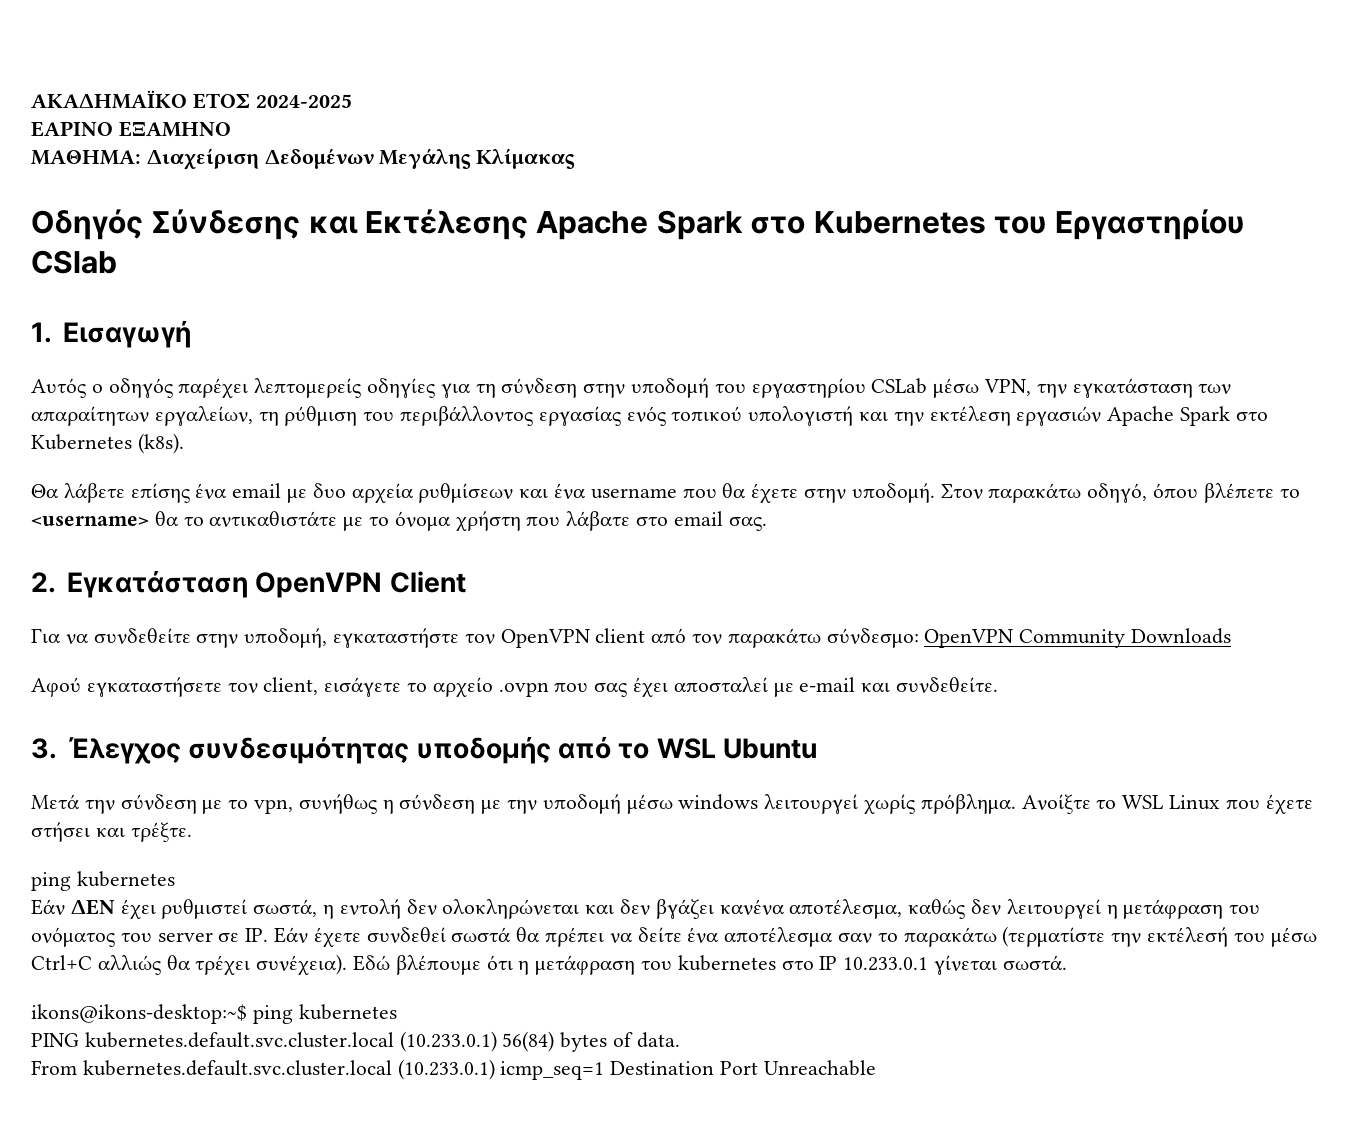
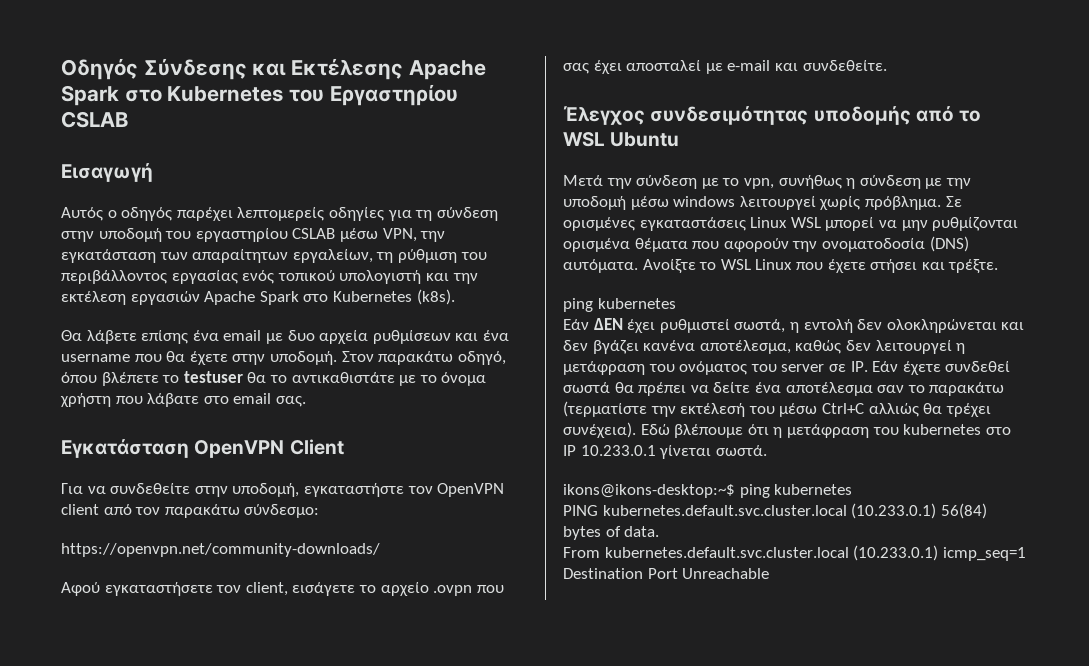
- ΑΚΑΔΗΜΑΪΚΟ ΕΤΟΣ 2024-2025
- ΕΑΡΙΝΟ ΕΞΑΜΗΝΟ
- ΜΑΘΗΜΑ: Διαχείριση Δεδομένων Μεγάλης Κλίμακας
- Οδηγός Σύνδεσης και Εκτέλεσης Apache Spark στο Kubernetes του Εργαστηρίου CSlab
- 1. Εισαγωγή
+ Οδηγός Σύνδεσης και Εκτέλεσης Apache Spark στο Kubernetes του Εργαστηρίου CSLAB
+ Εισαγωγή
- Αυτός ο οδηγός παρέχει λεπτομερείς οδηγίες για τη σύνδεση στην υποδομή του εργαστηρίου CSLab μέσω VPN, την εγκατάσταση των απαραίτητων εργαλείων, τη ρύθμιση του περιβάλλοντος εργασίας ενός τοπικού υπολογιστή και την εκτέλεση εργασιών Apache Spark στο Kubernetes (k8s).
+ Αυτός ο οδηγός παρέχει λεπτομερείς οδηγίες για τη σύνδεση στην υποδομή του εργαστηρίου CSLAB μέσω VPN, την εγκατάσταση των απαραίτητων εργαλείων, τη ρύθμιση του περιβάλλοντος εργασίας ενός τοπικού υπολογιστή και την εκτέλεση εργασιών Apache Spark στο Kubernetes (k8s).
- Στον παρακάτω οδηγό, όπου βλέπετε το <username> θα το αντικαθιστάτε με το όνομα χρήστη που λάβατε στο email σας.
+ Στον παρακάτω οδηγό, όπου βλέπετε το testuser θα το αντικαθιστάτε με το όνομα χρήστη που λάβατε στο email σας.
- 2. Εγκατάσταση OpenVPN Client
+ Εγκατάσταση OpenVPN Client
- Για να συνδεθείτε στην υποδομή, εγκαταστήστε τον OpenVPN client από τον παρακάτω σύνδεσμο: OpenVPN Community Downloads
+ Για να συνδεθείτε στην υποδομή, εγκαταστήστε τον OpenVPN client από τον παρακάτω σύνδεσμο:
+ https://openvpn.net/community-downloads/
- 3. Έλεγχος συνδεσιμότητας υποδομής από το WSL Ubuntu
+ Έλεγχος συνδεσιμότητας υποδομής από το WSL Ubuntu
+ Σε ορισμένες εγκαταστάσεις Linux WSL μπορεί να μην ρυθμίζονται ορισμένα θέματα που αφορούν την ονοματοδοσία (DNS) αυτόματα.

